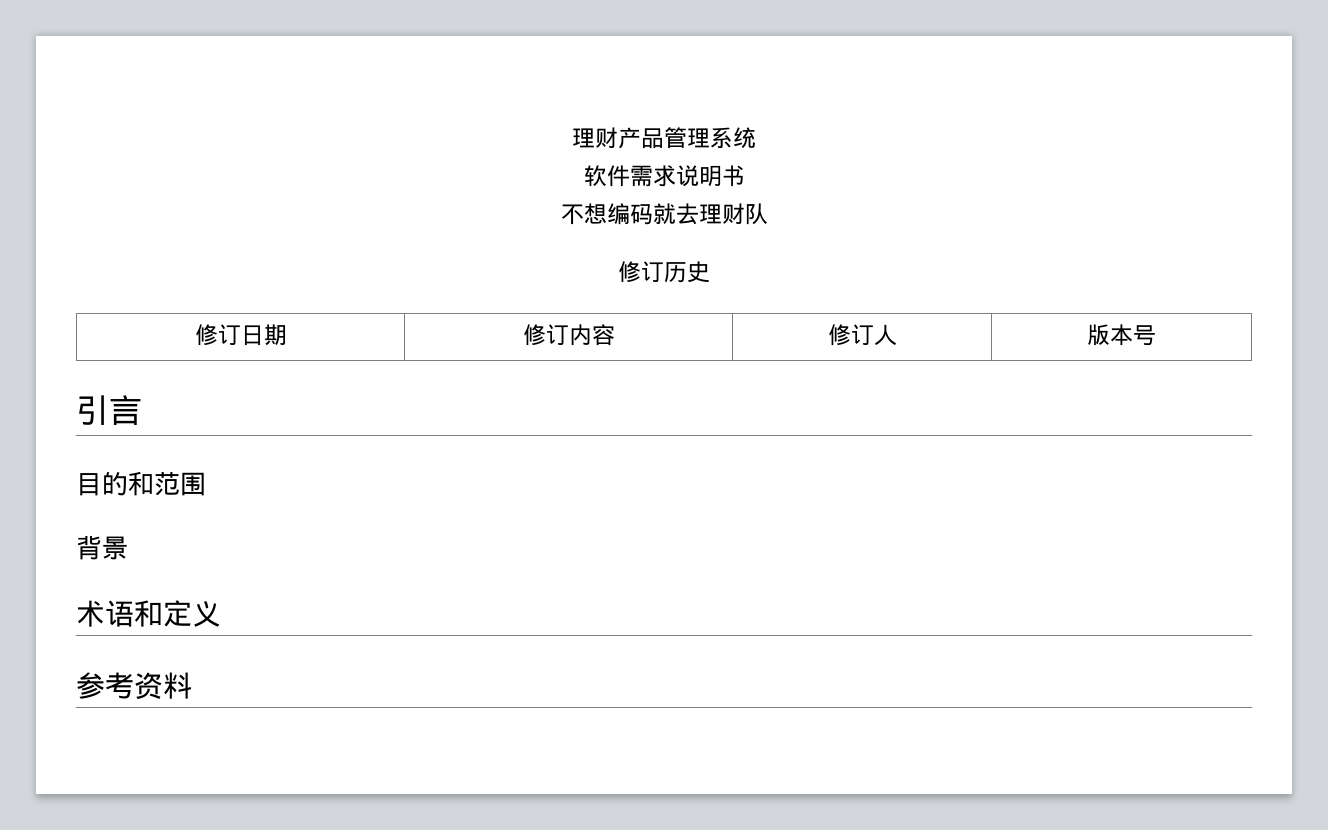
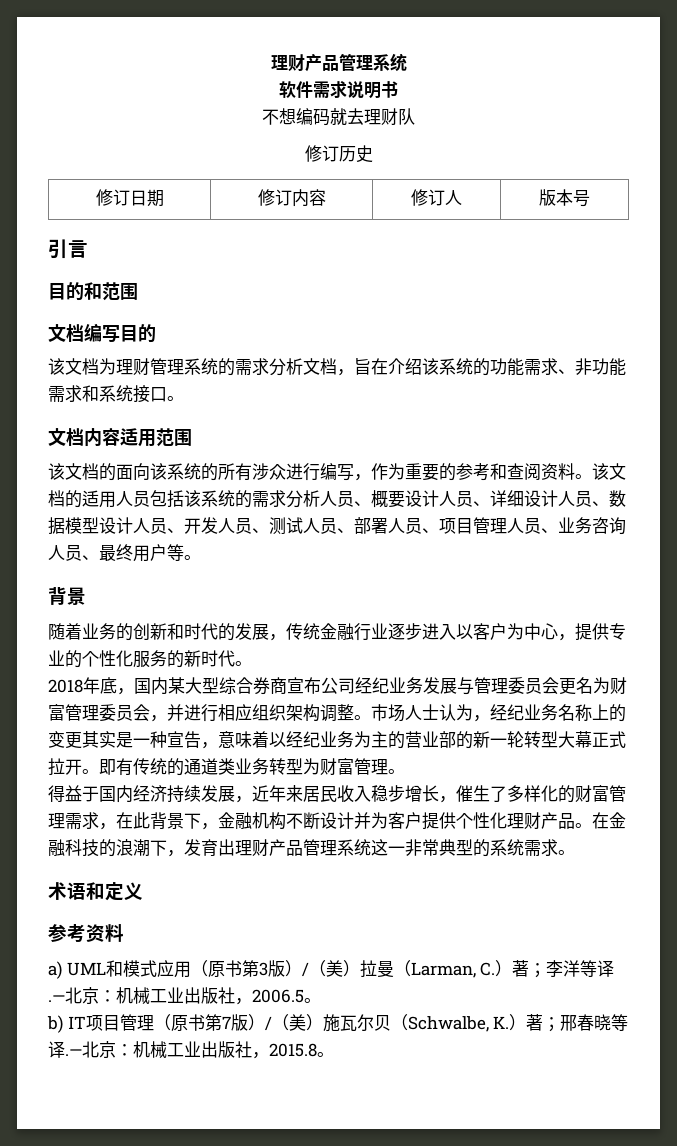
+ 文档编写目的
+ 该文档为理财管理系统的需求分析文档，旨在介绍该系统的功能需求、非功能需求和系统接口。
+ 文档内容适用范围
+ 该文档的面向该系统的所有涉众进行编写，作为重要的参考和查阅资料。该文档的适用人员包括该系统的需求分析人员、概要设计人员、详细设计人员、数据模型设计人员、开发人员、测试人员、部署人员、项目管理人员、业务咨询人员、最终用户等。
  背景
+ 随着业务的创新和时代的发展，传统金融行业逐步进入以客户为中心，提供专业的个性化服务的新时代。
+ 2018年底，国内某大型综合券商宣布公司经纪业务发展与管理委员会更名为财富管理委员会，并进行相应组织架构调整。市场人士认为，经纪业务名称上的变更其实是一种宣告，意味着以经纪业务为主的营业部的新一轮转型大幕正式拉开。即有传统的通道类业务转型为财富管理。
+ 得益于国内经济持续发展，近年来居民收入稳步增长，催生了多样化的财富管理需求，在此背景下，金融机构不断设计并为客户提供个性化理财产品。在金融科技的浪潮下，发育出理财产品管理系统这一非常典型的系统需求。
+ a) UML和模式应用（原书第3版）/（美）拉曼（Larman, C.）著；李洋等译.—北京：机械工业出版社，2006.5。
+ b) IT项目管理（原书第7版）/（美）施瓦尔贝（Schwalbe, K.）著；邢春晓等译.—北京：机械工业出版社，2015.8。

